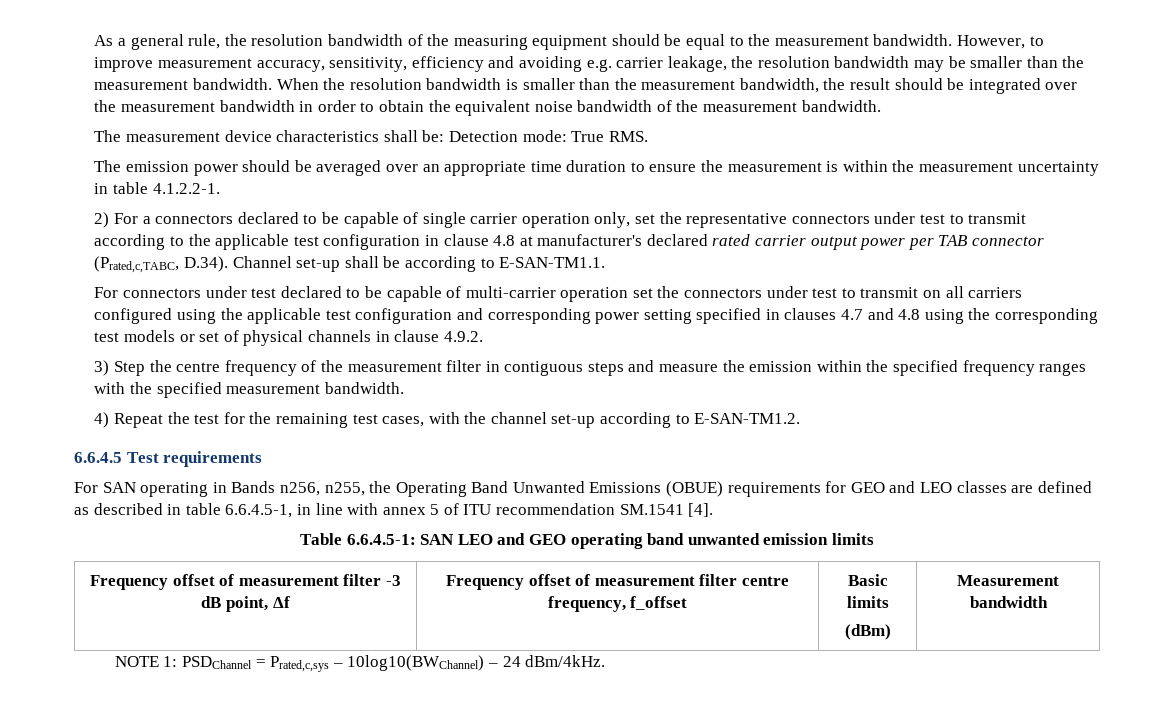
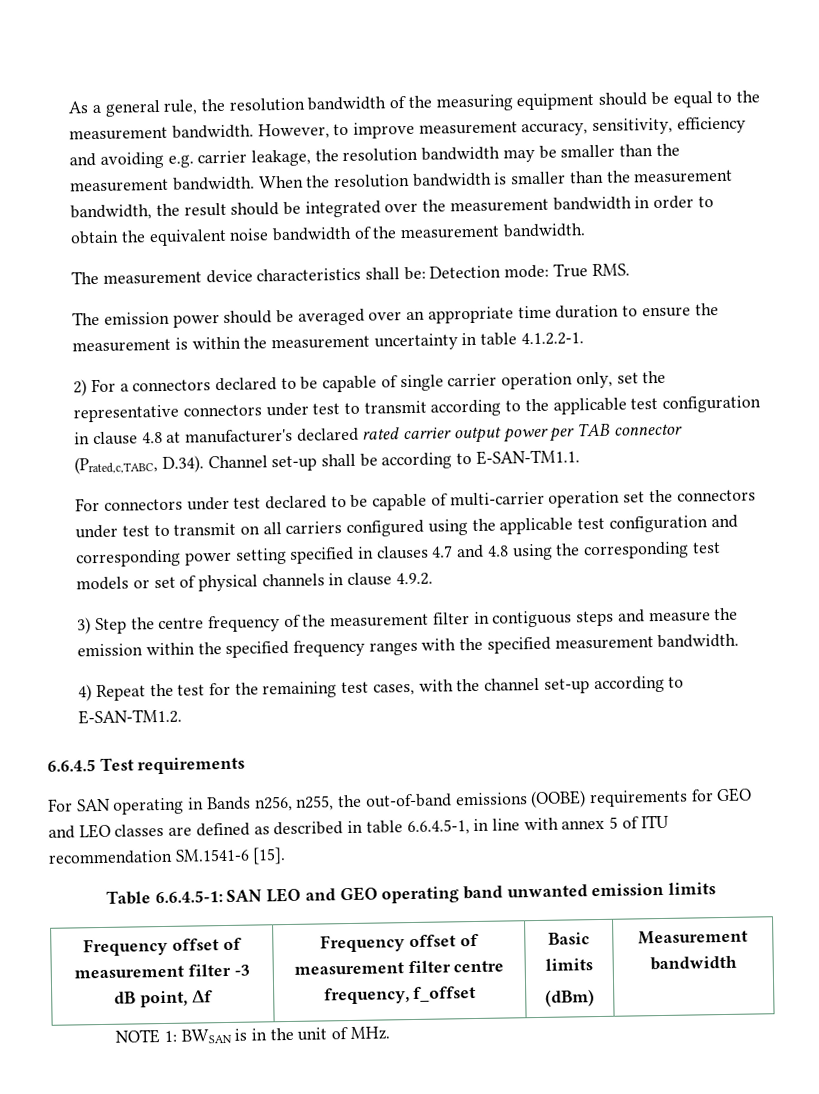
- For SAN operating in Bands n256, n255, the Operating Band Unwanted Emissions (OBUE) requirements for GEO and LEO classes are defined as described in table 6.6.4.5-1, in line with annex 5 of ITU recommendation SM.1541 [4].
+ For SAN operating in Bands n256, n255, the out-of-band emissions (OOBE) requirements for GEO and LEO classes are defined as described in table 6.6.4.5-1, in line with annex 5 of ITU recommendation SM.1541-6 [15].
- NOTE 1: PSDChannel = Prated,c,sys – 10log10(BWChannel) – 24 dBm/4kHz.
+ NOTE 1: BWSAN is in the unit of MHz.

